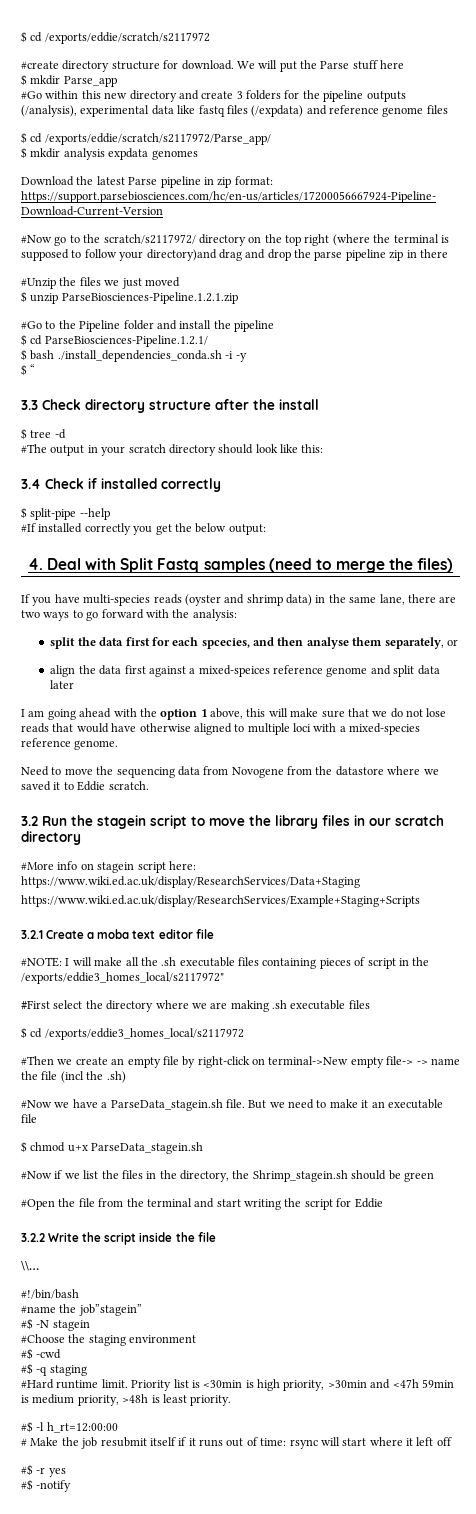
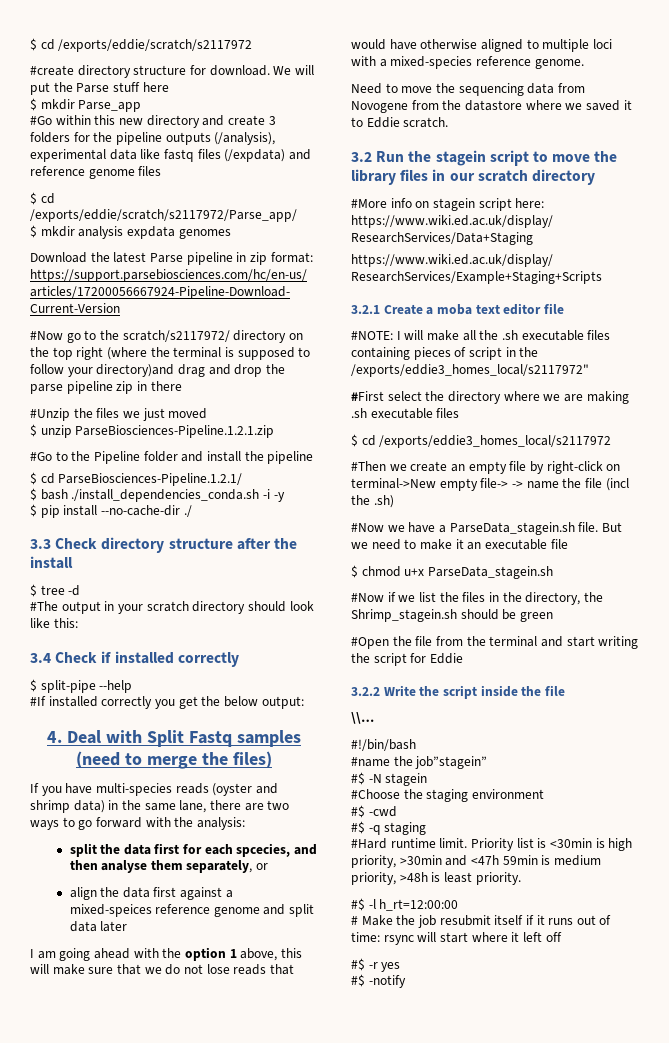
- $ “
+ $ pip install --no-cache-dir ./

